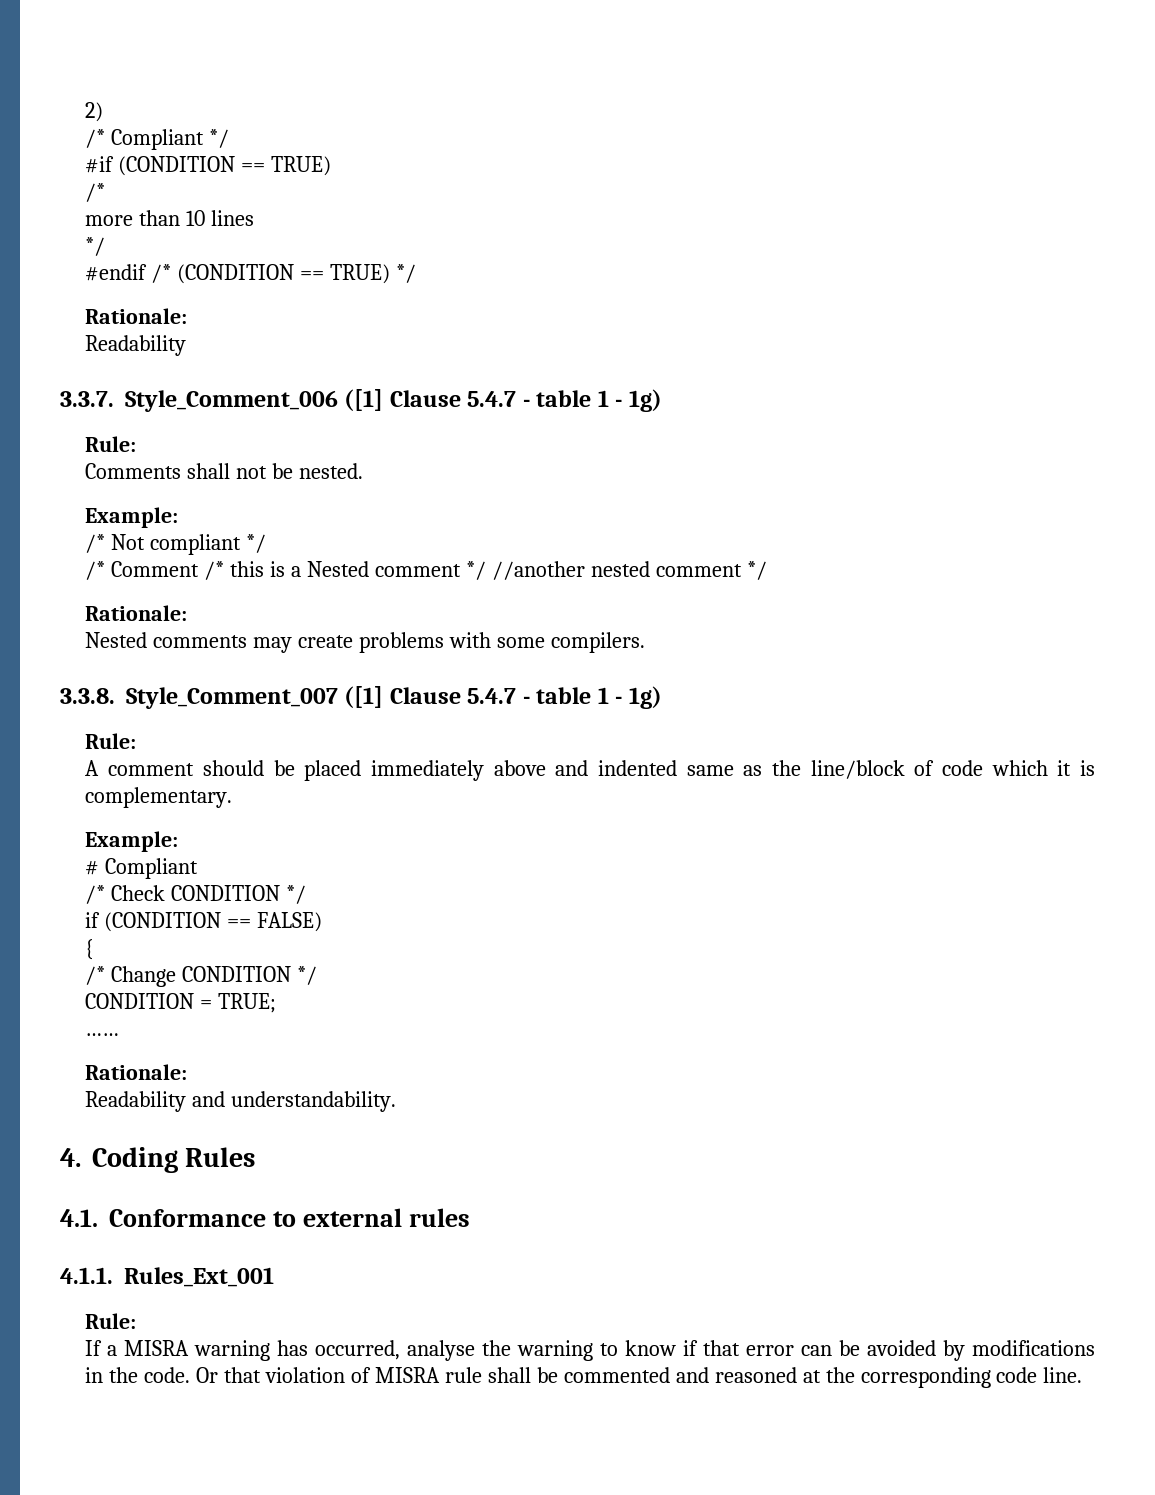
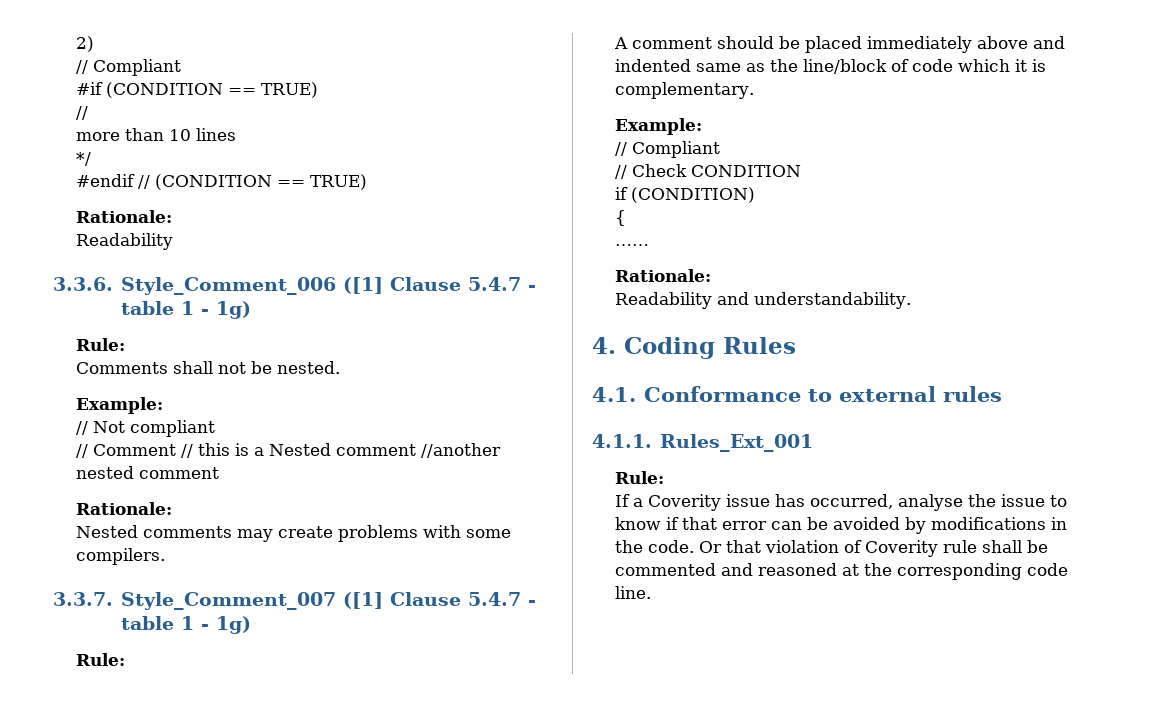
  2)
- /* Compliant */
+ // Compliant
  #if (CONDITION == TRUE)
- /*
+ //
- #endif /* (CONDITION == TRUE) */
+ #endif // (CONDITION == TRUE)
- 3.3.7. Style_Comment_006 ([1] Clause 5.4.7 - table 1 - 1g)
+ 3.3.6. Style_Comment_006 ([1] Clause 5.4.7 - table 1 - 1g)
- /* Not compliant */
- /* Comment /* this is a Nested comment */ //another nested comment */
+ // Not compliant
+ // Comment // this is a Nested comment //another nested comment
- 3.3.8. Style_Comment_007 ([1] Clause 5.4.7 - table 1 - 1g)
+ 3.3.7. Style_Comment_007 ([1] Clause 5.4.7 - table 1 - 1g)
  A comment should be placed immediately above and indented same as the line/block of code which it is complementary.
  Example:
- # Compliant
- /* Check CONDITION */
- if (CONDITION == FALSE)
+ // Compliant
+ // Check CONDITION
+ if (CONDITION)
  {
- /* Change CONDITION */
- CONDITION = TRUE;
- If a MISRA warning has occurred, analyse the warning to know if that error can be avoided by modifications in the code.
+ If a Coverity issue has occurred, analyse the issue to know if that error can be avoided by modifications in the code.
- Or that violation of MISRA rule shall be commented and reasoned at the corresponding code line.
+ Or that violation of Coverity rule shall be commented and reasoned at the corresponding code line.

